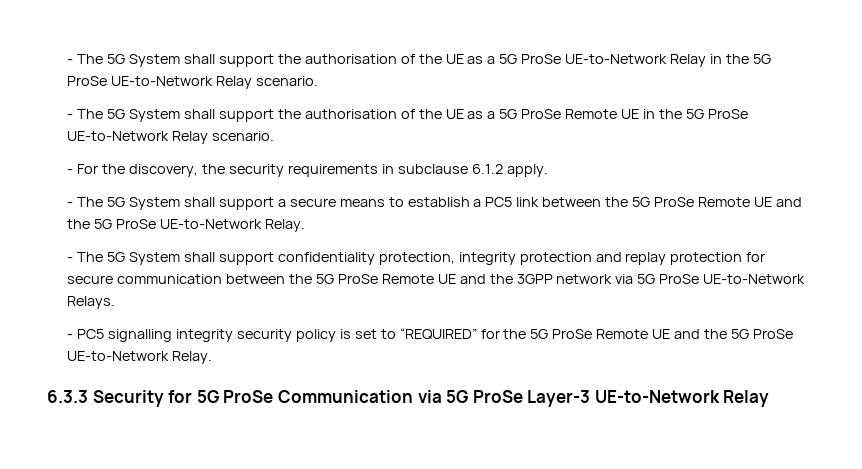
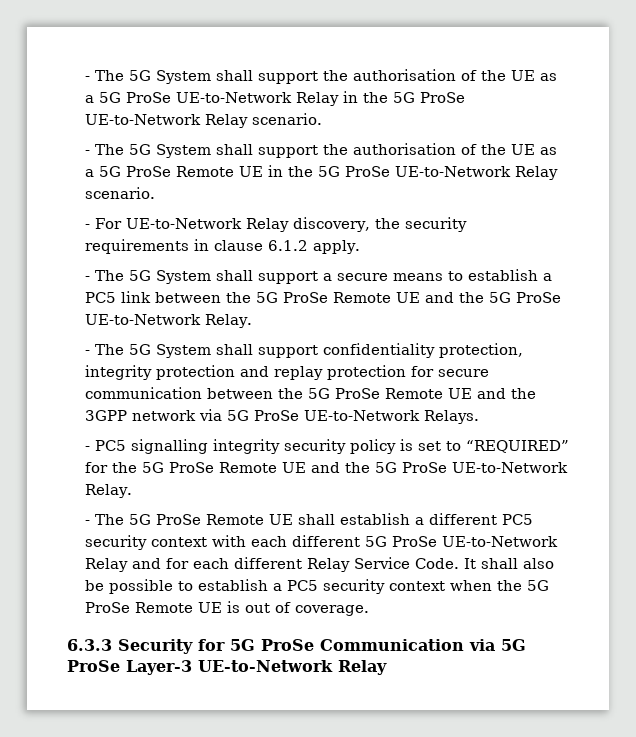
- - For the discovery, the security requirements in subclause 6.1.2 apply.
+ - For UE-to-Network Relay discovery, the security requirements in clause 6.1.2 apply.
+ - The 5G ProSe Remote UE shall establish a different PC5 security context with each different 5G ProSe UE-to-Network Relay and for each different Relay Service Code. It shall also be possible to establish a PC5 security context when the 5G ProSe Remote UE is out of coverage.

